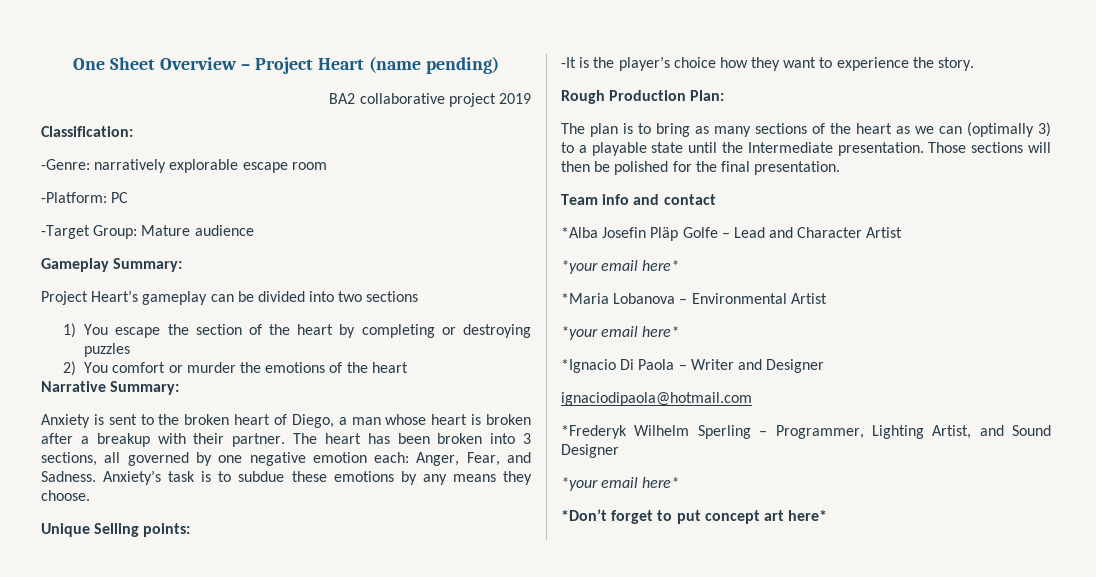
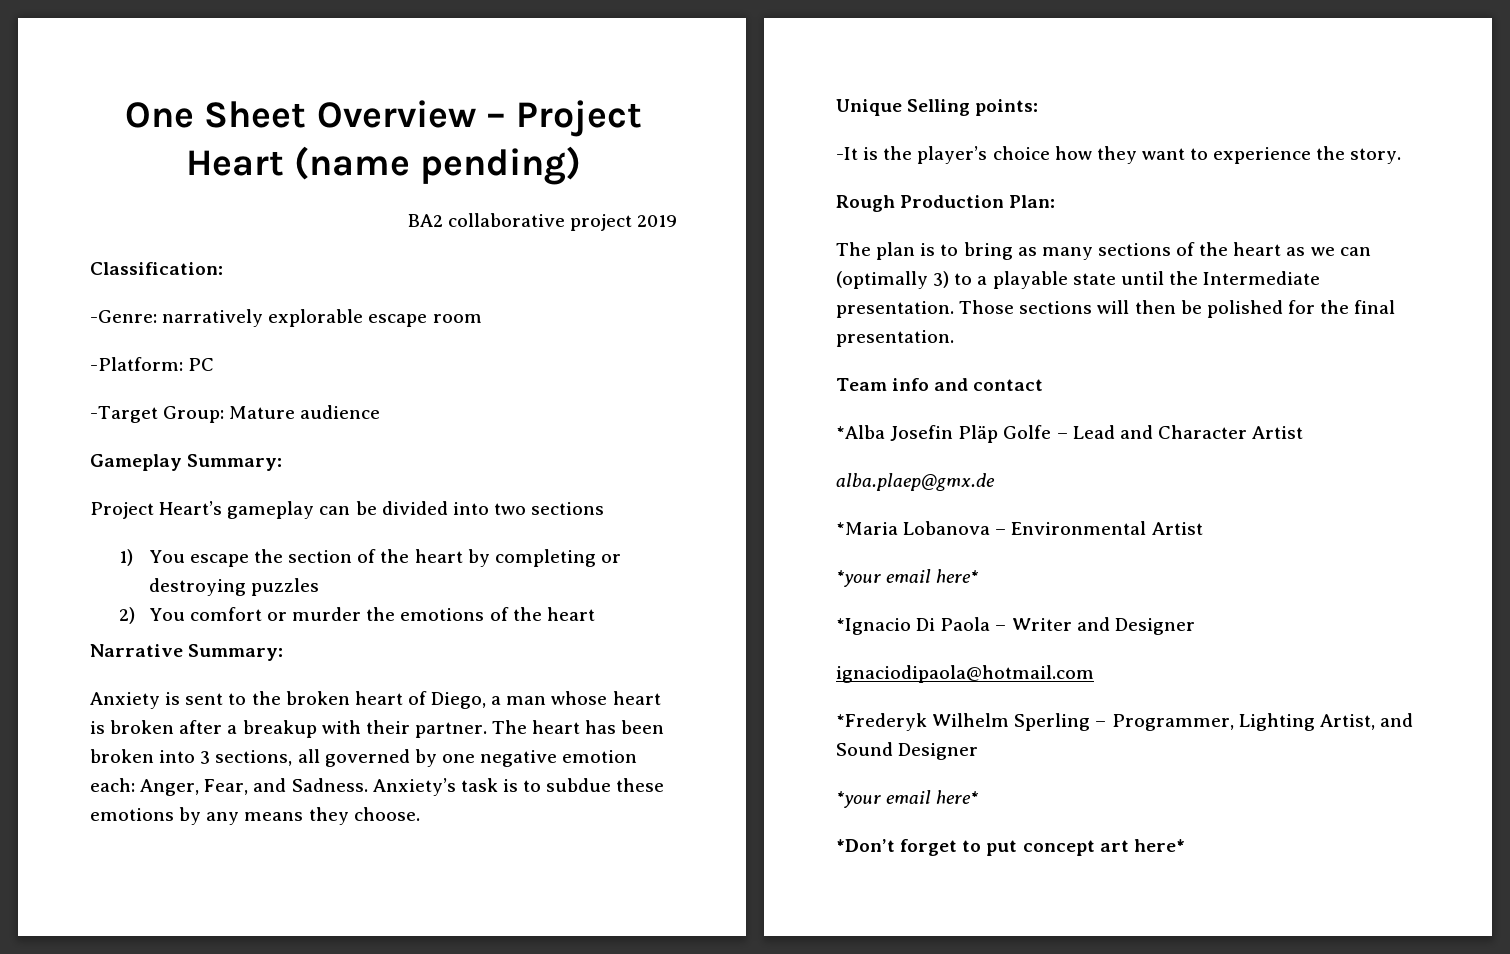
  *Alba Josefin Pläp Golfe – Lead and Character Artist
- *your email here*
+ alba.plaep@gmx.de

